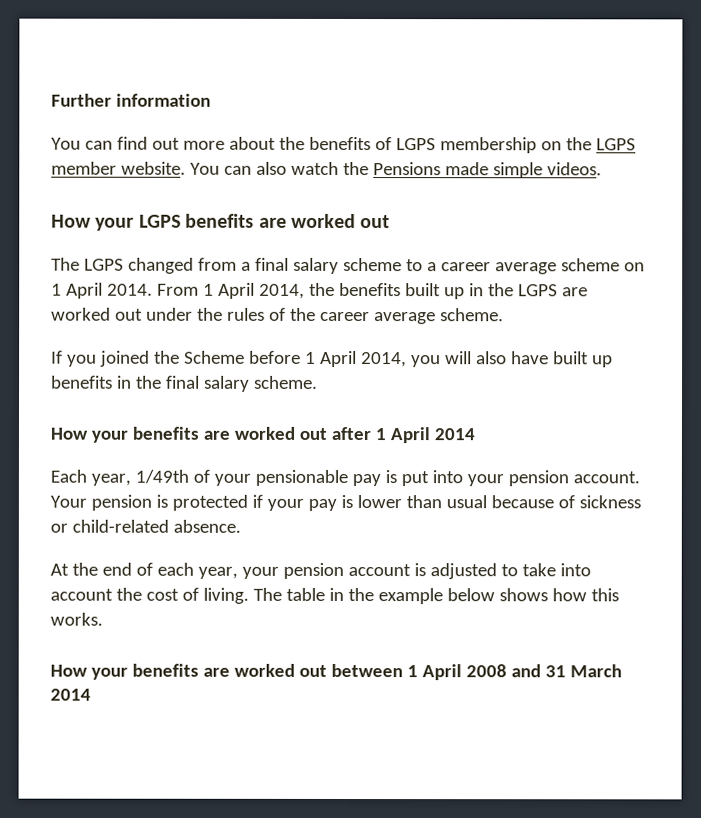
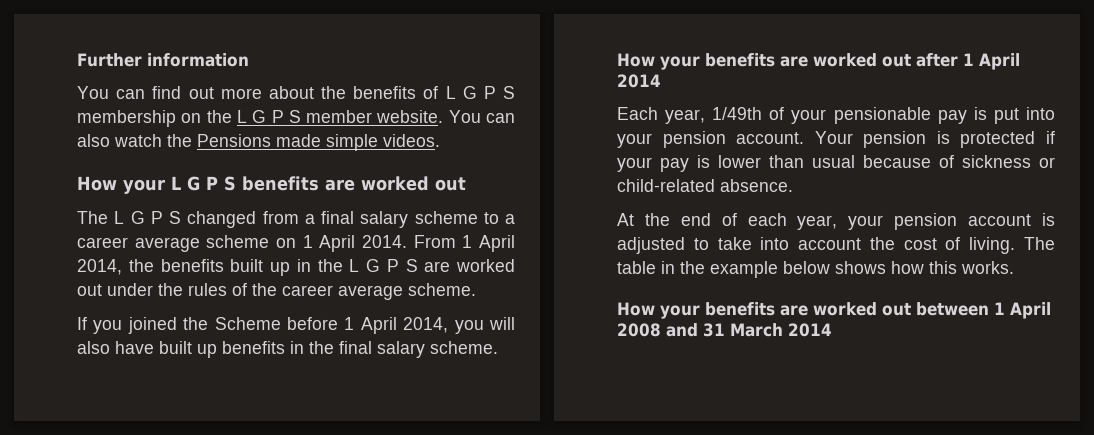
- You can find out more about the benefits of LGPS membership on the LGPS member website.
+ You can find out more about the benefits of L G P S membership on the L G P S member website.
- How your LGPS benefits are worked out
+ How your L G P S benefits are worked out
- The LGPS changed from a final salary scheme to a career average scheme on 1 April 2014.
+ The L G P S changed from a final salary scheme to a career average scheme on 1 April 2014.
- From 1 April 2014, the benefits built up in the LGPS are worked out under the rules of the career average scheme.
+ From 1 April 2014, the benefits built up in the L G P S are worked out under the rules of the career average scheme.

